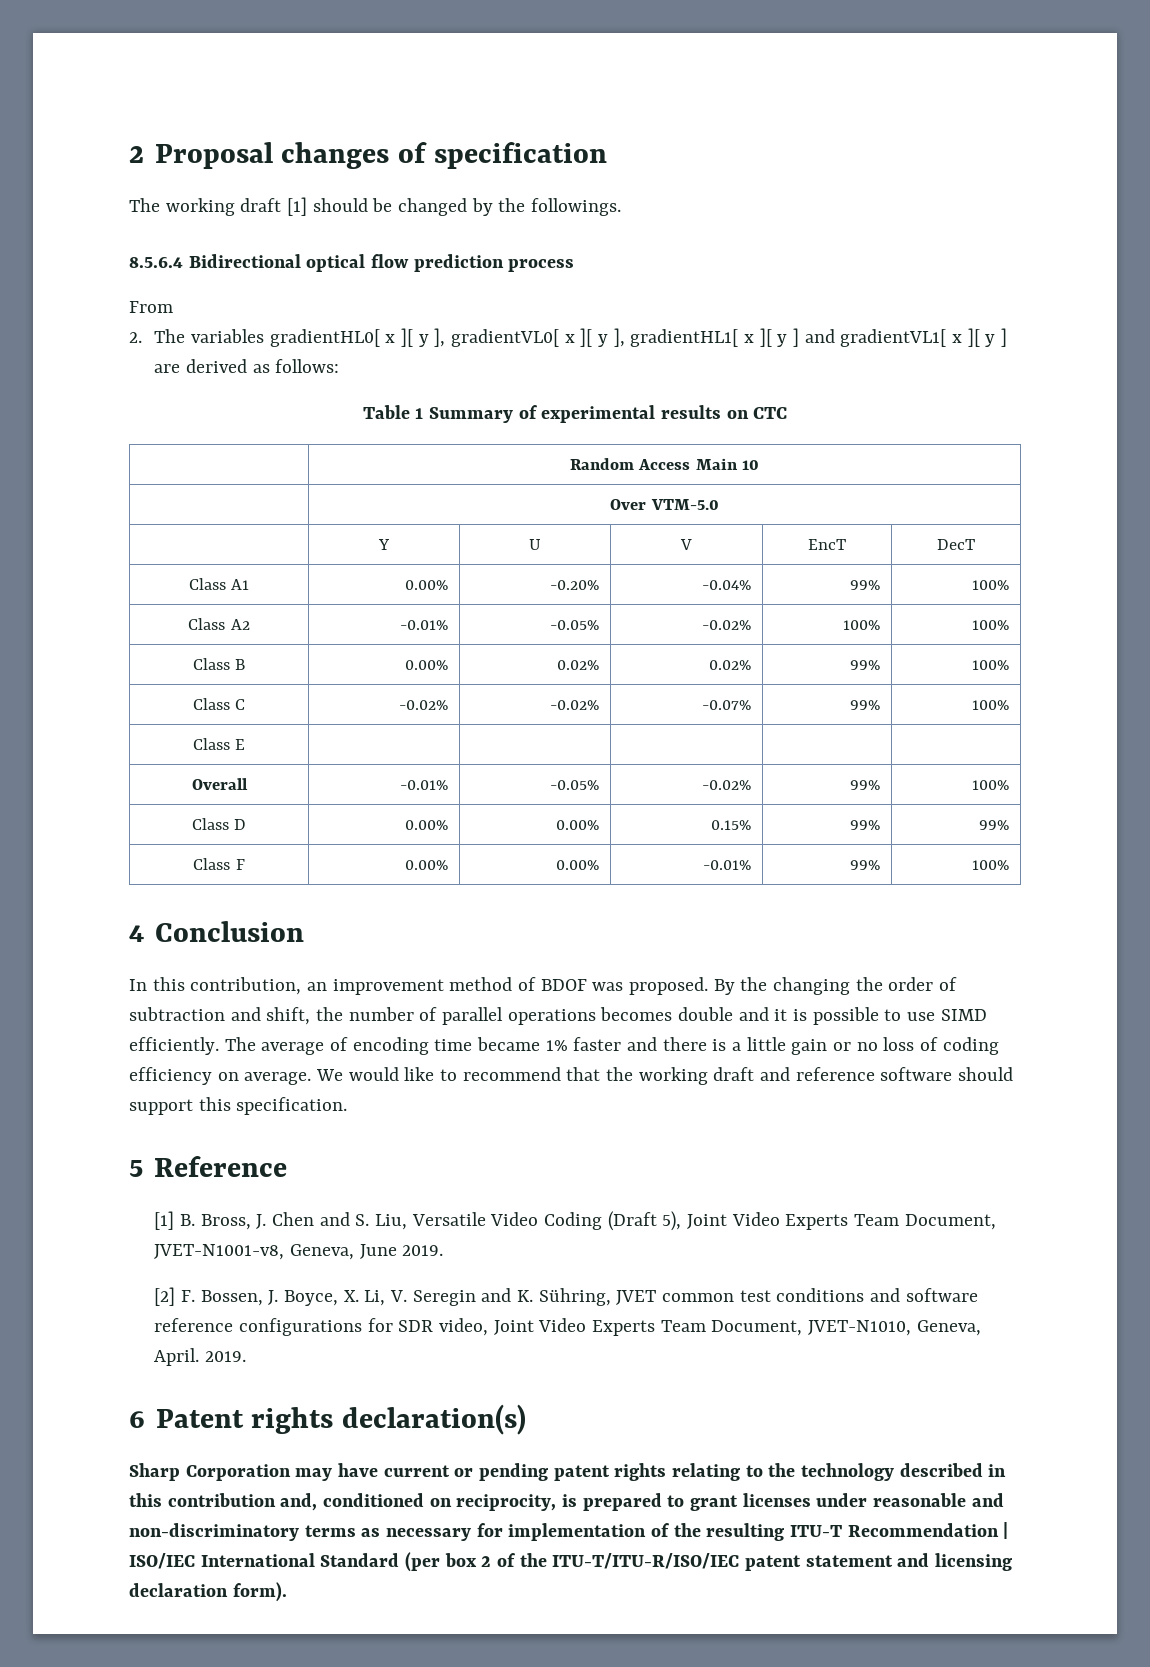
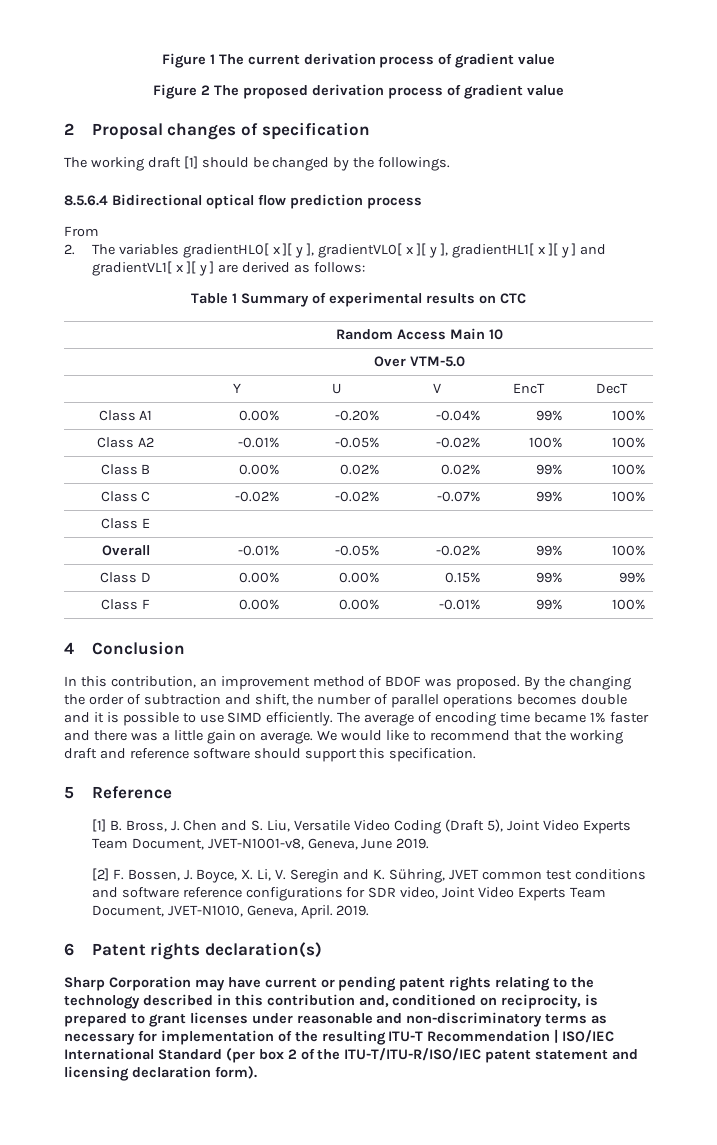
+ Figure 1 The current derivation process of gradient value
+ Figure 2 The proposed derivation process of gradient value
- The average of encoding time became 1% faster and there is a little gain or no loss of coding efficiency on average.
+ The average of encoding time became 1% faster and there was a little gain on average.

